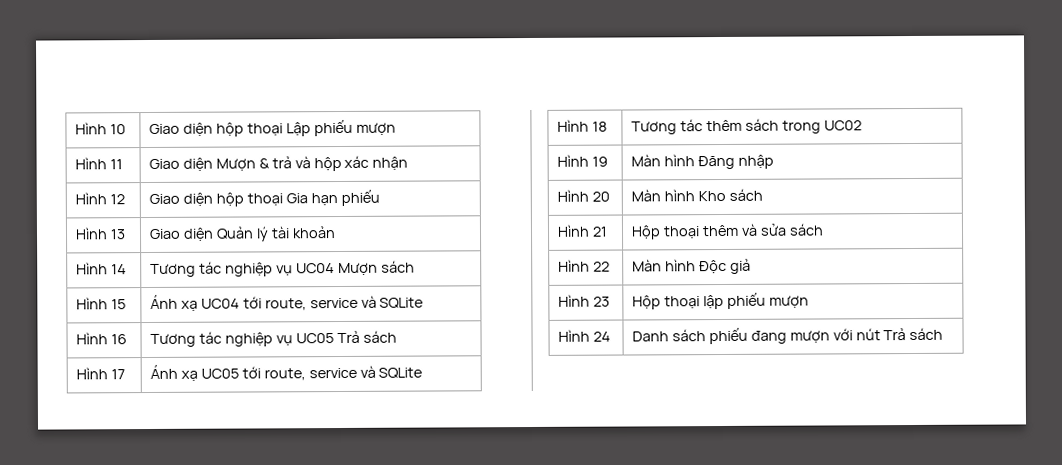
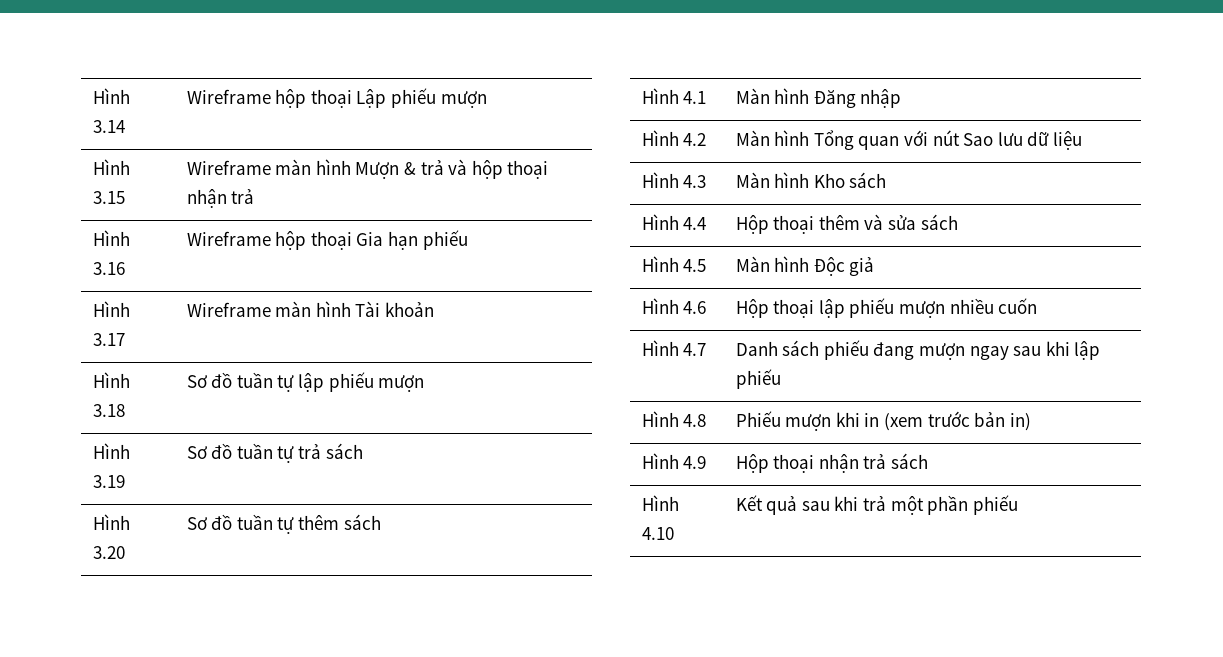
- Hình 10 | Giao diện hộp thoại Lập phiếu mượn
+ Hình 3.14 | Wireframe hộp thoại Lập phiếu mượn
- Hình 11 | Giao diện Mượn & trả và hộp xác nhận
- Hình 12 | Giao diện hộp thoại Gia hạn phiếu
+ Hình 3.15 | Wireframe màn hình Mượn & trả và hộp thoại nhận trả
+ Hình 3.16 | Wireframe hộp thoại Gia hạn phiếu
- Hình 13 | Giao diện Quản lý tài khoản
- Hình 14 | Tương tác nghiệp vụ UC04 Mượn sách
- Hình 15 | Ánh xạ UC04 tới route, service và SQLite
- Hình 16 | Tương tác nghiệp vụ UC05 Trả sách
- Hình 17 | Ánh xạ UC05 tới route, service và SQLite
- Hình 18 | Tương tác thêm sách trong UC02
- Hình 19 | Màn hình Đăng nhập
+ Hình 3.17 | Wireframe màn hình Tài khoản
+ Hình 3.18 | Sơ đồ tuần tự lập phiếu mượn
+ Hình 3.19 | Sơ đồ tuần tự trả sách
+ Hình 3.20 | Sơ đồ tuần tự thêm sách
+ Hình 4.1 | Màn hình Đăng nhập
- Hình 20 | Màn hình Kho sách
+ Hình 4.2 | Màn hình Tổng quan với nút Sao lưu dữ liệu
+ Hình 4.3 | Màn hình Kho sách
- Hình 21 | Hộp thoại thêm và sửa sách
+ Hình 4.4 | Hộp thoại thêm và sửa sách
- Hình 22 | Màn hình Độc giả
+ Hình 4.5 | Màn hình Độc giả
- Hình 23 | Hộp thoại lập phiếu mượn
- Hình 24 | Danh sách phiếu đang mượn với nút Trả sách
+ Hình 4.6 | Hộp thoại lập phiếu mượn nhiều cuốn
+ Hình 4.7 | Danh sách phiếu đang mượn ngay sau khi lập phiếu
+ Hình 4.8 | Phiếu mượn khi in (xem trước bản in)
+ Hình 4.9 | Hộp thoại nhận trả sách
+ Hình 4.10 | Kết quả sau khi trả một phần phiếu

